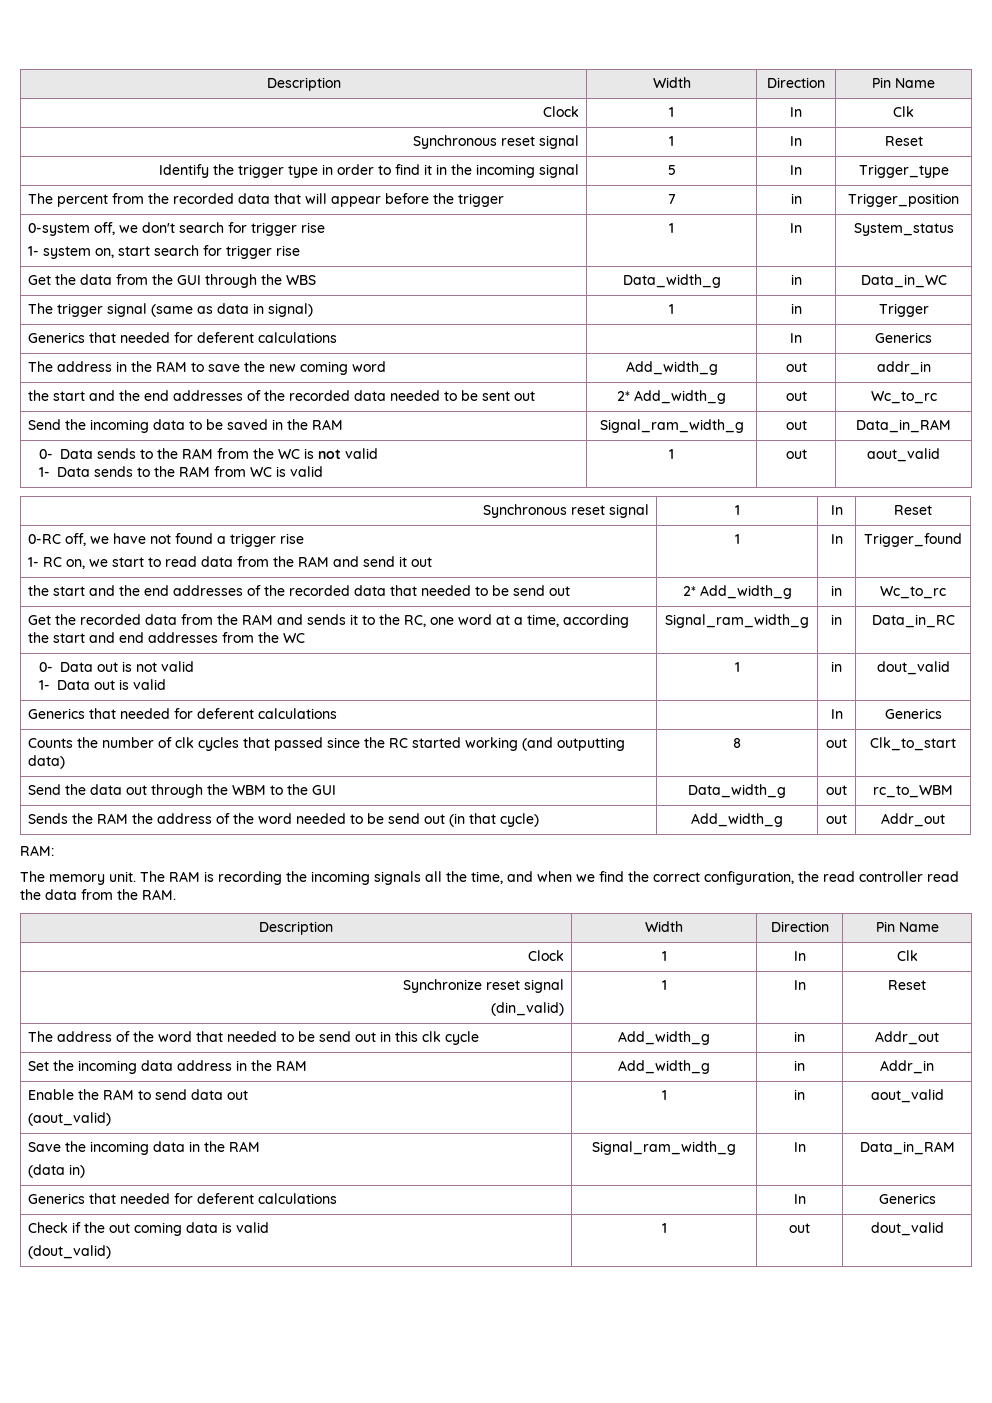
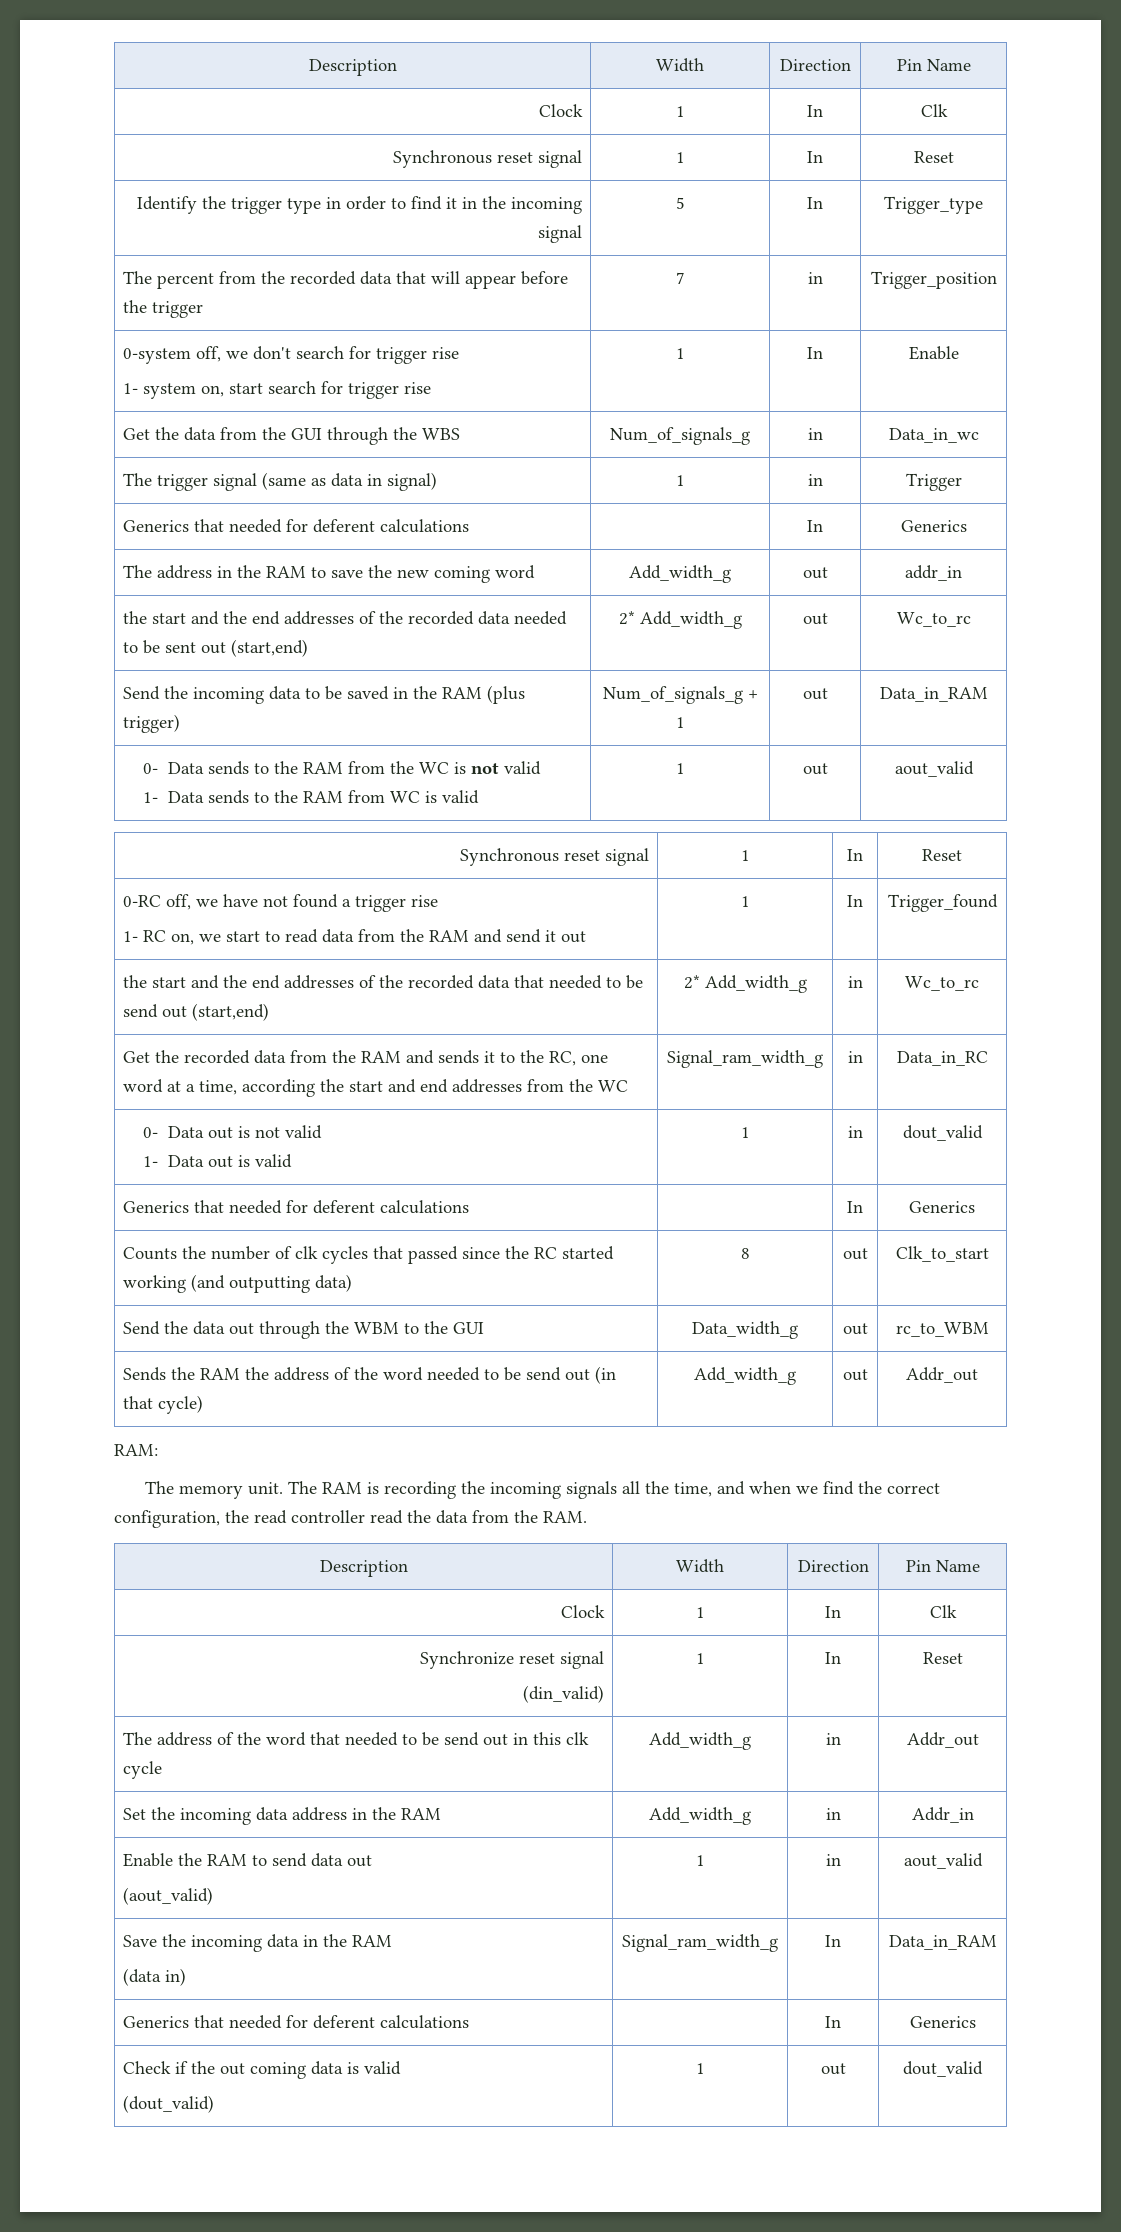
  0-system off, we don't search for trigger rise
- 1- system on, start search for trigger rise | 1 | In | System_status
+ 1- system on, start search for trigger rise | 1 | In | Enable
- Get the data from the GUI through the WBS | Data_width_g | in | Data_in_WC
+ Get the data from the GUI through the WBS | Num_of_signals_g | in | Data_in_wc
- the start and the end addresses of the recorded data needed to be sent out | 2* Add_width_g | out | Wc_to_rc
+ the start and the end addresses of the recorded data needed to be sent out (start,end) | 2* Add_width_g | out | Wc_to_rc
- Send the incoming data to be saved in the RAM | Signal_ram_width_g | out | Data_in_RAM
+ Send the incoming data to be saved in the RAM (plus trigger) | Num_of_signals_g + 1 | out | Data_in_RAM
- the start and the end addresses of the recorded data that needed to be send out | 2* Add_width_g | in | Wc_to_rc
+ the start and the end addresses of the recorded data that needed to be send out (start,end) | 2* Add_width_g | in | Wc_to_rc

